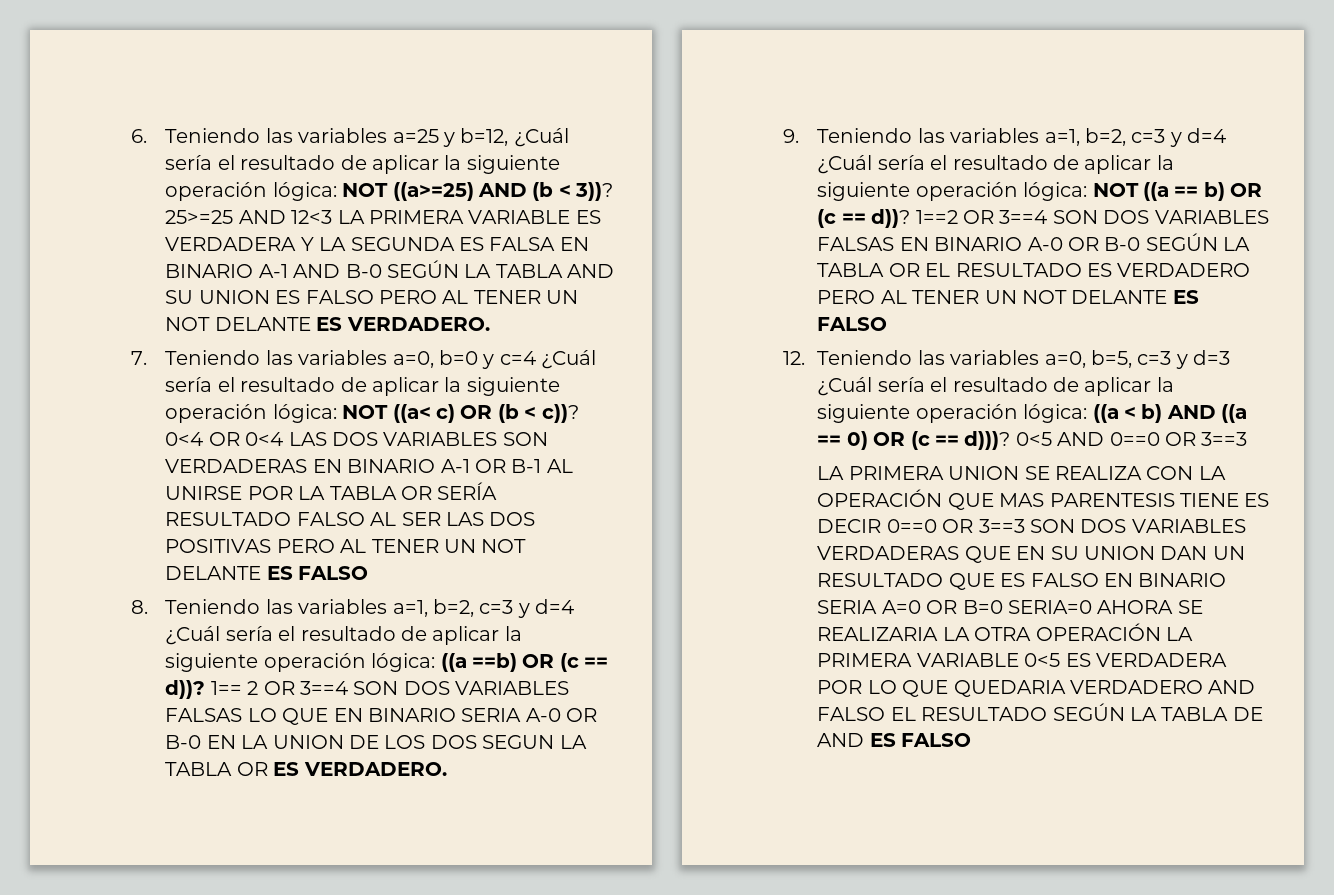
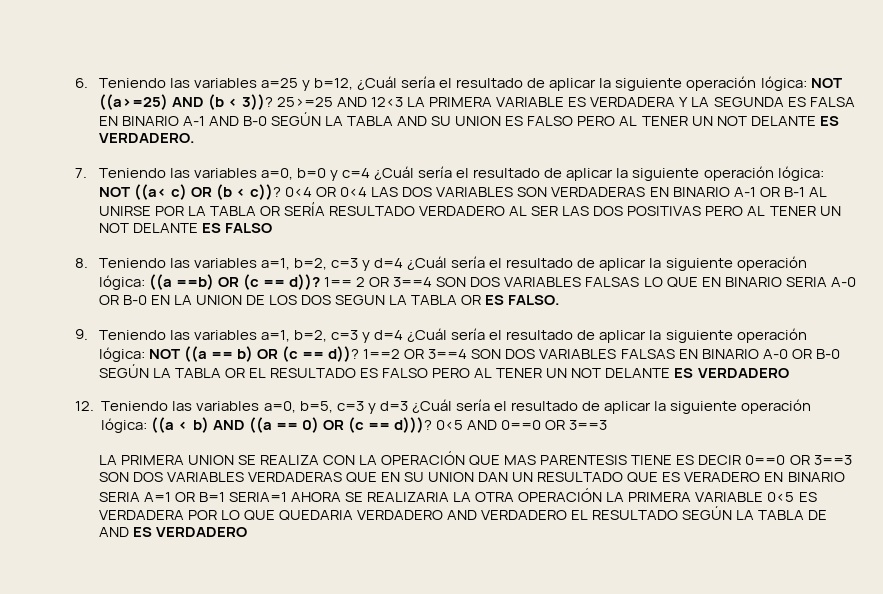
- 0<4 OR 0<4 LAS DOS VARIABLES SON VERDADERAS EN BINARIO A-1 OR B-1 AL UNIRSE POR LA TABLA OR SERÍA RESULTADO FALSO AL SER LAS DOS POSITIVAS PERO AL TENER UN NOT DELANTE ES FALSO
+ 0<4 OR 0<4 LAS DOS VARIABLES SON VERDADERAS EN BINARIO A-1 OR B-1 AL UNIRSE POR LA TABLA OR SERÍA RESULTADO VERDADERO AL SER LAS DOS POSITIVAS PERO AL TENER UN NOT DELANTE ES FALSO
- 1== 2 OR 3==4 SON DOS VARIABLES FALSAS LO QUE EN BINARIO SERIA A-0 OR B-0 EN LA UNION DE LOS DOS SEGUN LA TABLA OR ES VERDADERO.
+ 1== 2 OR 3==4 SON DOS VARIABLES FALSAS LO QUE EN BINARIO SERIA A-0 OR B-0 EN LA UNION DE LOS DOS SEGUN LA TABLA OR ES FALSO.
- 1==2 OR 3==4 SON DOS VARIABLES FALSAS EN BINARIO A-0 OR B-0 SEGÚN LA TABLA OR EL RESULTADO ES VERDADERO PERO AL TENER UN NOT DELANTE ES FALSO
+ 1==2 OR 3==4 SON DOS VARIABLES FALSAS EN BINARIO A-0 OR B-0 SEGÚN LA TABLA OR EL RESULTADO ES FALSO PERO AL TENER UN NOT DELANTE ES VERDADERO
- LA PRIMERA UNION SE REALIZA CON LA OPERACIÓN QUE MAS PARENTESIS TIENE ES DECIR 0==0 OR 3==3 SON DOS VARIABLES VERDADERAS QUE EN SU UNION DAN UN RESULTADO QUE ES FALSO EN BINARIO SERIA A=0 OR B=0 SERIA=0 AHORA SE REALIZARIA LA OTRA OPERACIÓN LA PRIMERA VARIABLE 0<5 ES VERDADERA POR LO QUE QUEDARIA VERDADERO AND FALSO EL RESULTADO SEGÚN LA TABLA DE AND ES FALSO
+ LA PRIMERA UNION SE REALIZA CON LA OPERACIÓN QUE MAS PARENTESIS TIENE ES DECIR 0==0 OR 3==3 SON DOS VARIABLES VERDADERAS QUE EN SU UNION DAN UN RESULTADO QUE ES VERADERO EN BINARIO SERIA A=1 OR B=1 SERIA=1 AHORA SE REALIZARIA LA OTRA OPERACIÓN LA PRIMERA VARIABLE 0<5 ES VERDADERA POR LO QUE QUEDARIA VERDADERO AND VERDADERO EL RESULTADO SEGÚN LA TABLA DE AND ES VERDADERO

